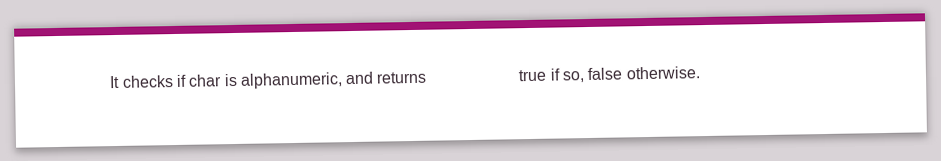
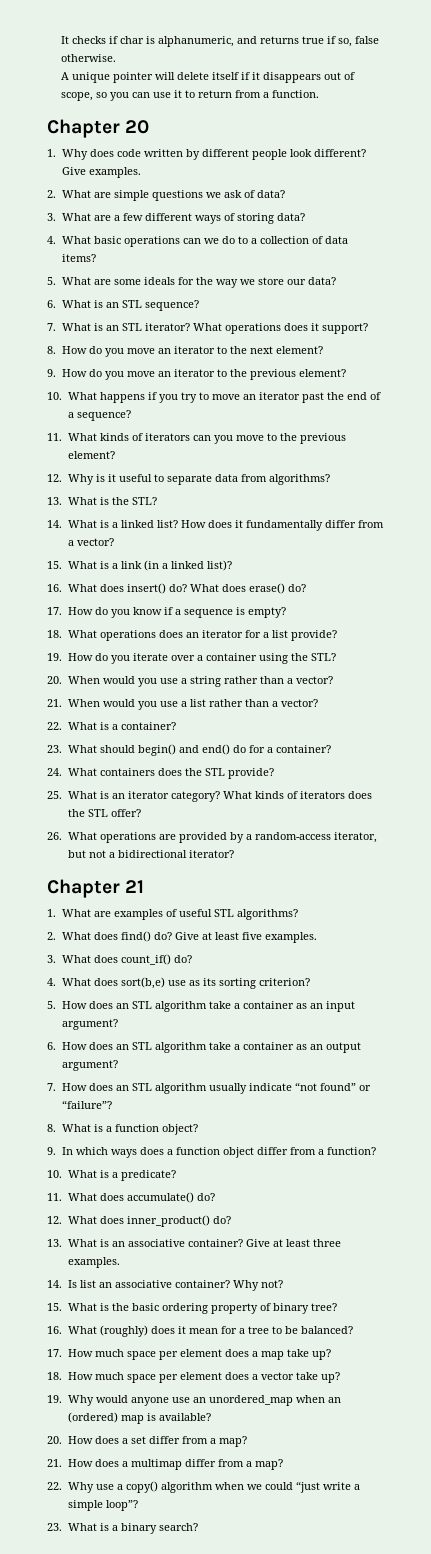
+ A unique pointer will delete itself if it disappears out of scope, so you can use it to return from a function.
+ Chapter 20
+ 1. Why does code written by different people look different? Give examples.
+ 2. What are simple questions we ask of data?
+ 3. What are a few different ways of storing data?
+ 4. What basic operations can we do to a collection of data items?
+ 5. What are some ideals for the way we store our data?
+ 6. What is an STL sequence?
+ 7. What is an STL iterator? What operations does it support?
+ 8. How do you move an iterator to the next element?
+ 9. How do you move an iterator to the previous element?
+ 10. What happens if you try to move an iterator past the end of a sequence?
+ 11. What kinds of iterators can you move to the previous element?
+ 12. Why is it useful to separate data from algorithms?
+ 13. What is the STL?
+ 14. What is a linked list? How does it fundamentally differ from a vector?
+ 15. What is a link (in a linked list)?
+ 16. What does insert() do? What does erase() do?
+ 17. How do you know if a sequence is empty?
+ 18. What operations does an iterator for a list provide?
+ 19. How do you iterate over a container using the STL?
+ 20. When would you use a string rather than a vector?
+ 21. When would you use a list rather than a vector?
+ 22. What is a container?
+ 23. What should begin() and end() do for a container?
+ 24. What containers does the STL provide?
+ 25. What is an iterator category? What kinds of iterators does the STL offer?
+ 26. What operations are provided by a random-access iterator, but not a bidirectional iterator?
+ Chapter 21
+ 1. What are examples of useful STL algorithms?
+ 2. What does find() do? Give at least five examples.
+ 3. What does count_if() do?
+ 4. What does sort(b,e) use as its sorting criterion?
+ 5. How does an STL algorithm take a container as an input argument?
+ 6. How does an STL algorithm take a container as an output argument?
+ 7. How does an STL algorithm usually indicate “not found” or “failure”?
+ 8. What is a function object?
+ 9. In which ways does a function object differ from a function?
+ 10. What is a predicate?
+ 11. What does accumulate() do?
+ 12. What does inner_product() do?
+ 13. What is an associative container? Give at least three examples.
+ 14. Is list an associative container? Why not?
+ 15. What is the basic ordering property of binary tree?
+ 16. What (roughly) does it mean for a tree to be balanced?
+ 17. How much space per element does a map take up?
+ 18. How much space per element does a vector take up?
+ 19. Why would anyone use an unordered_map when an (ordered) map is available?
+ 20. How does a set differ from a map?
+ 21. How does a multimap differ from a map?
+ 22. Why use a copy() algorithm when we could “just write a simple loop”?
+ 23. What is a binary search?

